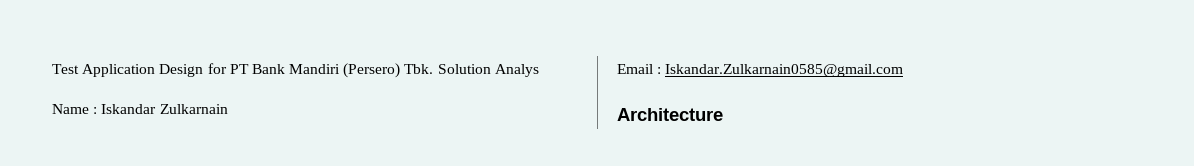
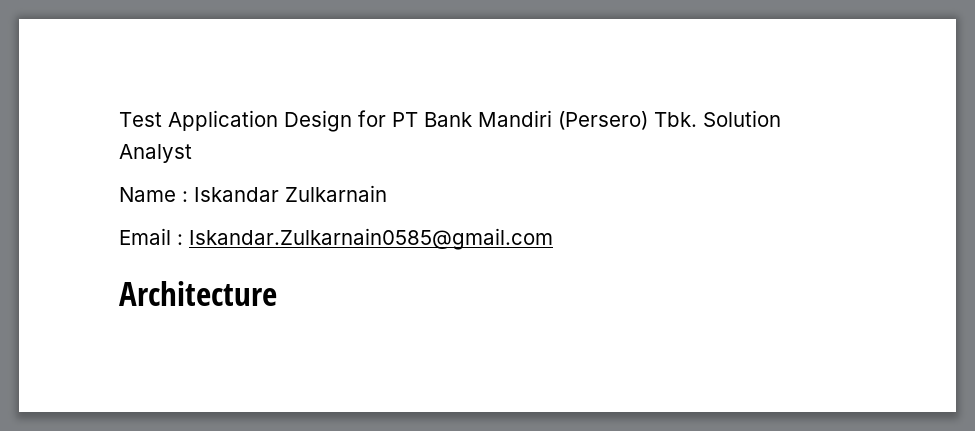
- Test Application Design for PT Bank Mandiri (Persero) Tbk. Solution Analys
+ Test Application Design for PT Bank Mandiri (Persero) Tbk. Solution Analyst

